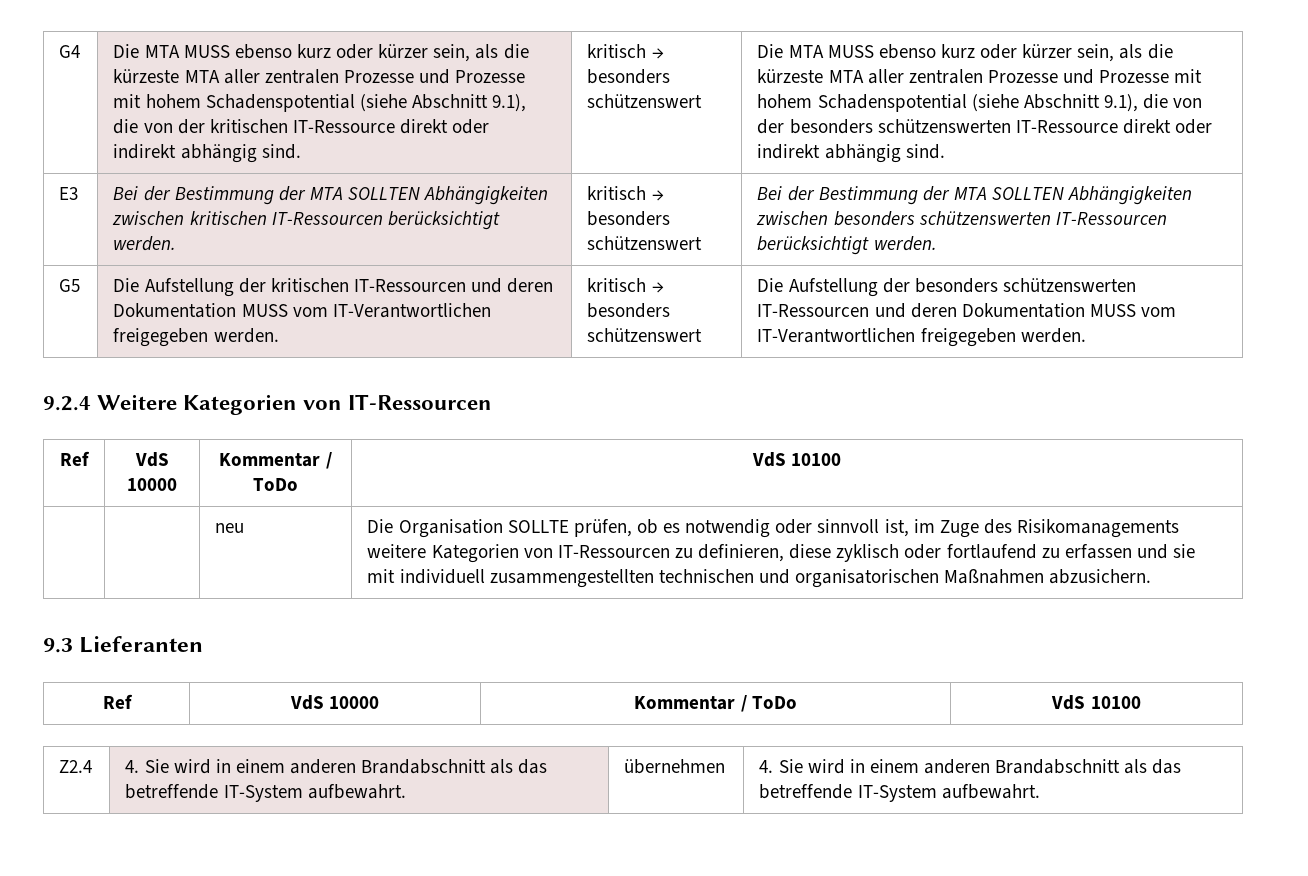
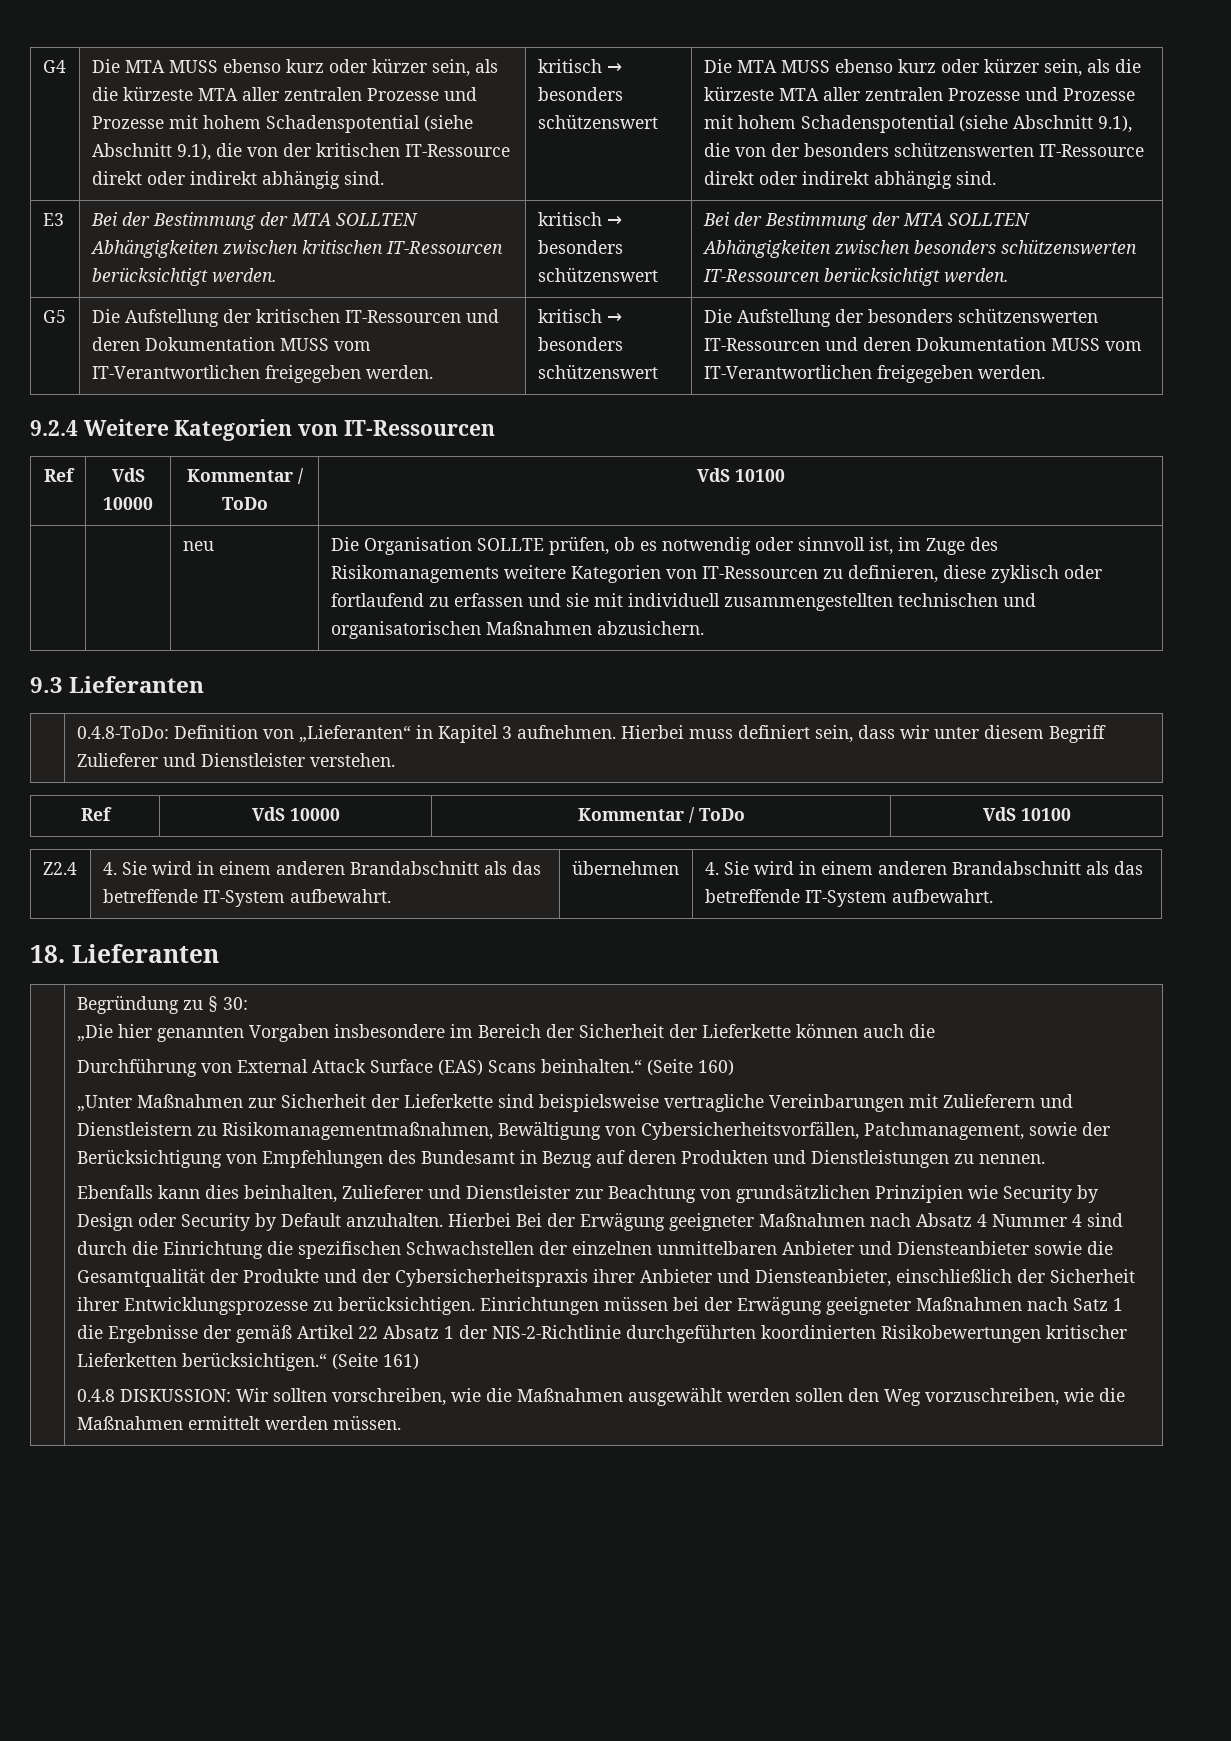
+ | 0.4.8-ToDo: Definition von „Lieferanten“ in Kapitel 3 aufnehmen. Hierbei muss definiert sein, dass wir unter diesem Begriff Zulieferer und Dienstleister verstehen.
+ 18. Lieferanten
+ | Begründung zu § 30:
+ „Die hier genannten Vorgaben insbesondere im Bereich der Sicherheit der Lieferkette können auch die
+ Durchführung von External Attack Surface (EAS) Scans beinhalten.“ (Seite 160)
+ „Unter Maßnahmen zur Sicherheit der Lieferkette sind beispielsweise vertragliche Vereinbarungen mit Zulieferern und Dienstleistern zu Risikomanagementmaßnahmen, Bewältigung von Cybersicherheitsvorfällen, Patchmanagement, sowie der Berücksichtigung von Empfehlungen des Bundesamt in Bezug auf deren Produkten und Dienstleistungen zu nennen.
+ Ebenfalls kann dies beinhalten, Zulieferer und Dienstleister zur Beachtung von grundsätzlichen Prinzipien wie Security by Design oder Security by Default anzuhalten. Hierbei Bei der Erwägung geeigneter Maßnahmen nach Absatz 4 Nummer 4 sind durch die Einrichtung die spezifischen Schwachstellen der einzelnen unmittelbaren Anbieter und Diensteanbieter sowie die Gesamtqualität der Produkte und der Cybersicherheitspraxis ihrer Anbieter und Diensteanbieter, einschließlich der Sicherheit ihrer Entwicklungsprozesse zu berücksichtigen. Einrichtungen müssen bei der Erwägung geeigneter Maßnahmen nach Satz 1 die Ergebnisse der gemäß Artikel 22 Absatz 1 der NIS-2-Richtlinie durchgeführten koordinierten Risikobewertungen kritischer Lieferketten berücksichtigen.“ (Seite 161)
+ 0.4.8 DISKUSSION: Wir sollten vorschreiben, wie die Maßnahmen ausgewählt werden sollen den Weg vorzuschreiben, wie die Maßnahmen ermittelt werden müssen.

